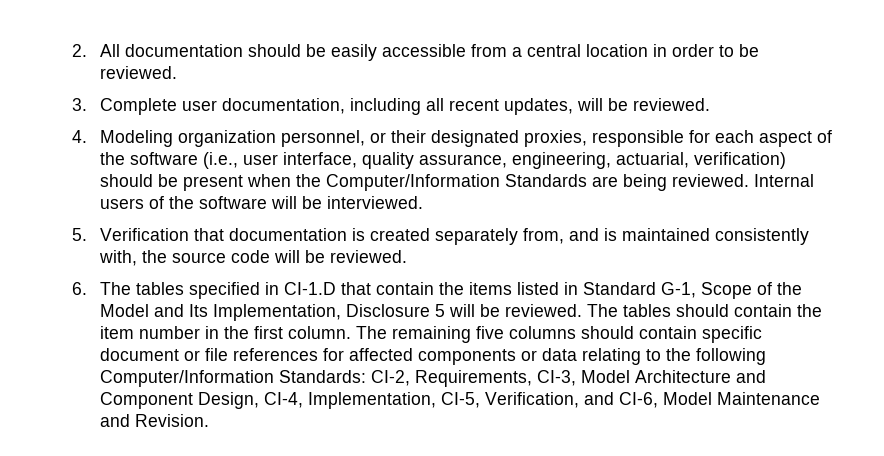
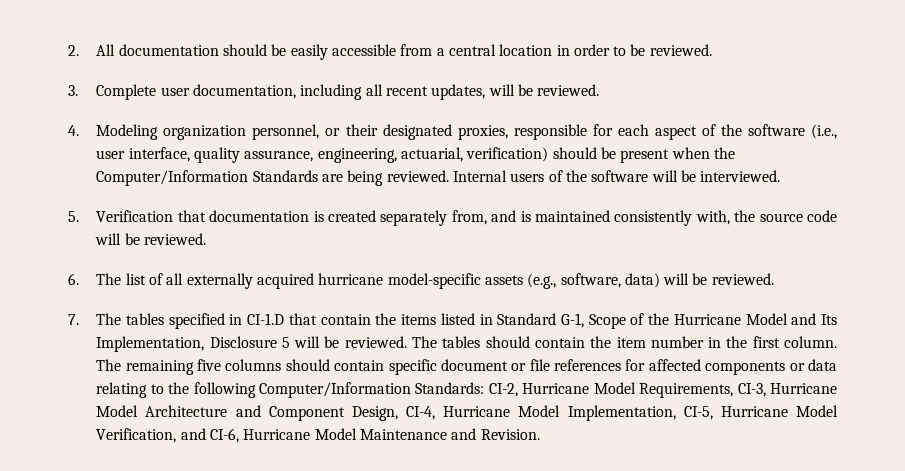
- 6. The tables specified in CI-1.D that contain the items listed in Standard G-1, Scope of the Model and Its Implementation, Disclosure 5 will be reviewed.
+ 6. The list of all externally acquired hurricane model-specific assets (e.g., software, data) will be reviewed.
+ 7. The tables specified in CI-1.D that contain the items listed in Standard G-1, Scope of the Hurricane Model and Its Implementation, Disclosure 5 will be reviewed.
- The remaining five columns should contain specific document or file references for affected components or data relating to the following Computer/Information Standards: CI-2, Requirements, CI-3, Model Architecture and Component Design, CI-4, Implementation, CI-5, Verification, and CI-6, Model Maintenance and Revision.
+ The remaining five columns should contain specific document or file references for affected components or data relating to the following Computer/Information Standards: CI-2, Hurricane Model Requirements, CI-3, Hurricane Model Architecture and Component Design, CI-4, Hurricane Model Implementation, CI-5, Hurricane Model Verification, and CI-6, Hurricane Model Maintenance and Revision.

